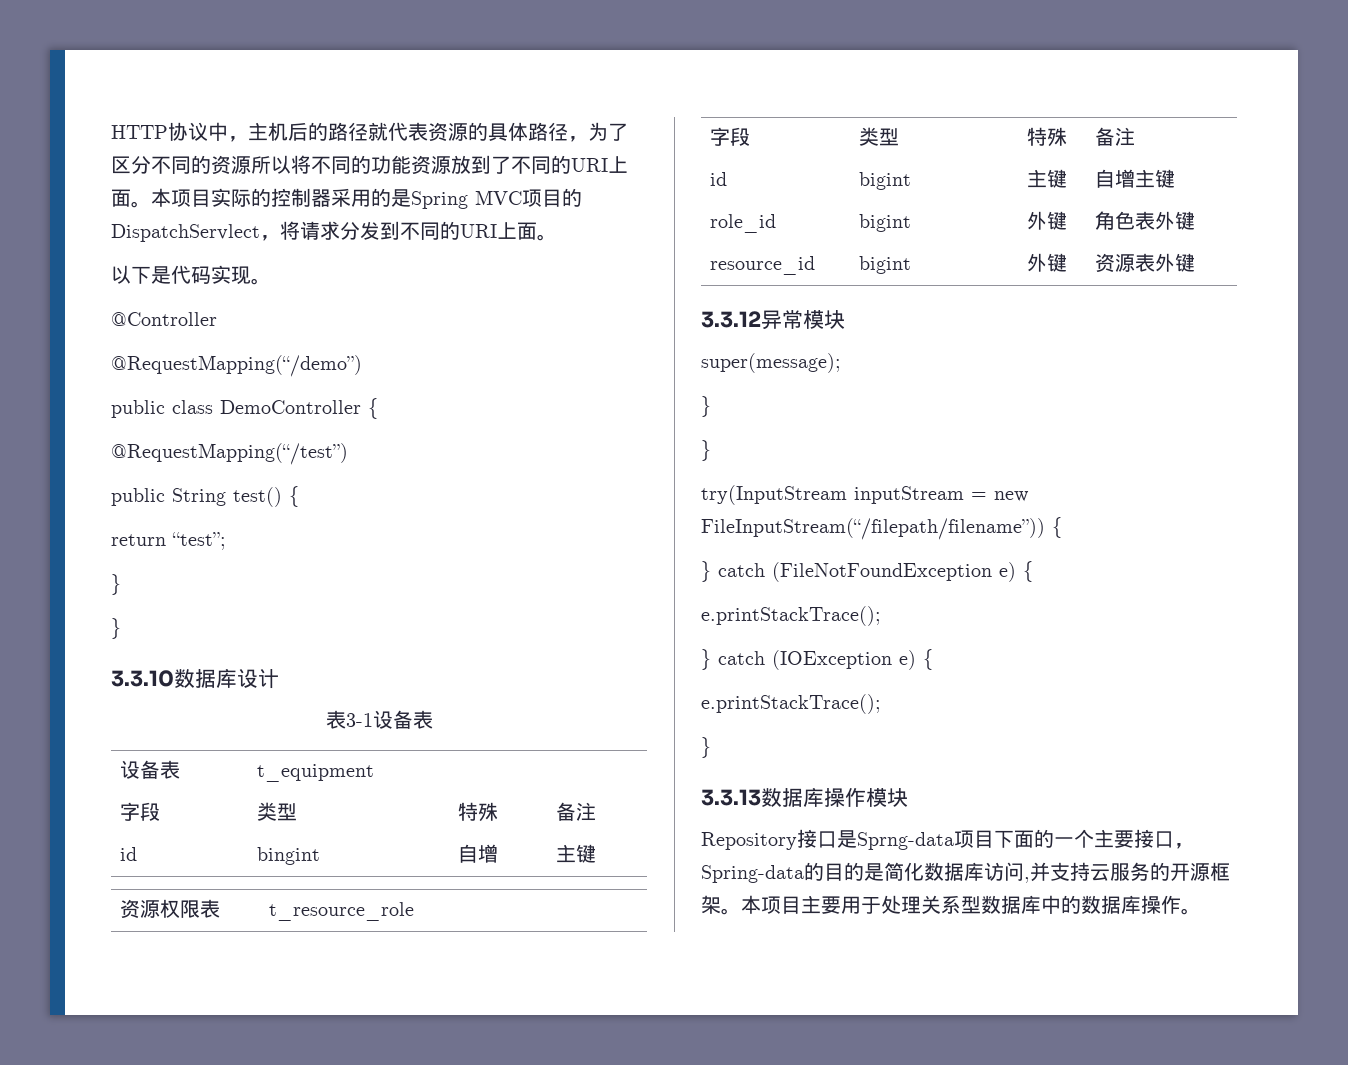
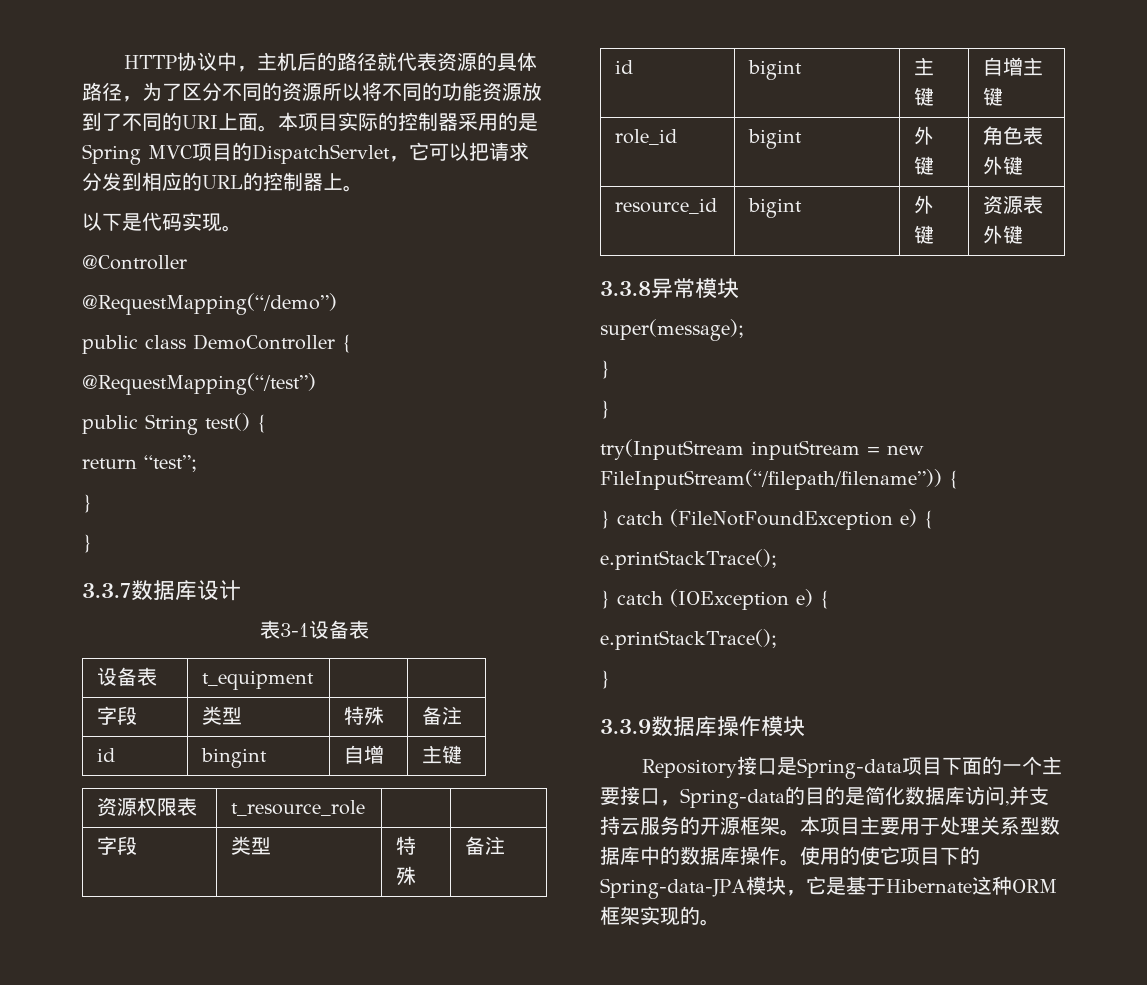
- 本项目实际的控制器采用的是Spring MVC项目的DispatchServlect，将请求分发到不同的URI上面。
+ 本项目实际的控制器采用的是Spring MVC项目的DispatchServlet，它可以把请求分发到相应的URL的控制器上。
- 3.3.10数据库设计
+ 3.3.7数据库设计
- 3.3.12异常模块
+ 3.3.8异常模块
- 3.3.13数据库操作模块
+ 3.3.9数据库操作模块
- Repository接口是Sprng-data项目下面的一个主要接口，Spring-data的目的是简化数据库访问,并支持云服务的开源框架。
+ Repository接口是Spring-data项目下面的一个主要接口，Spring-data的目的是简化数据库访问,并支持云服务的开源框架。
+ 使用的使它项目下的Spring-data-JPA模块，它是基于Hibernate这种ORM框架实现的。

